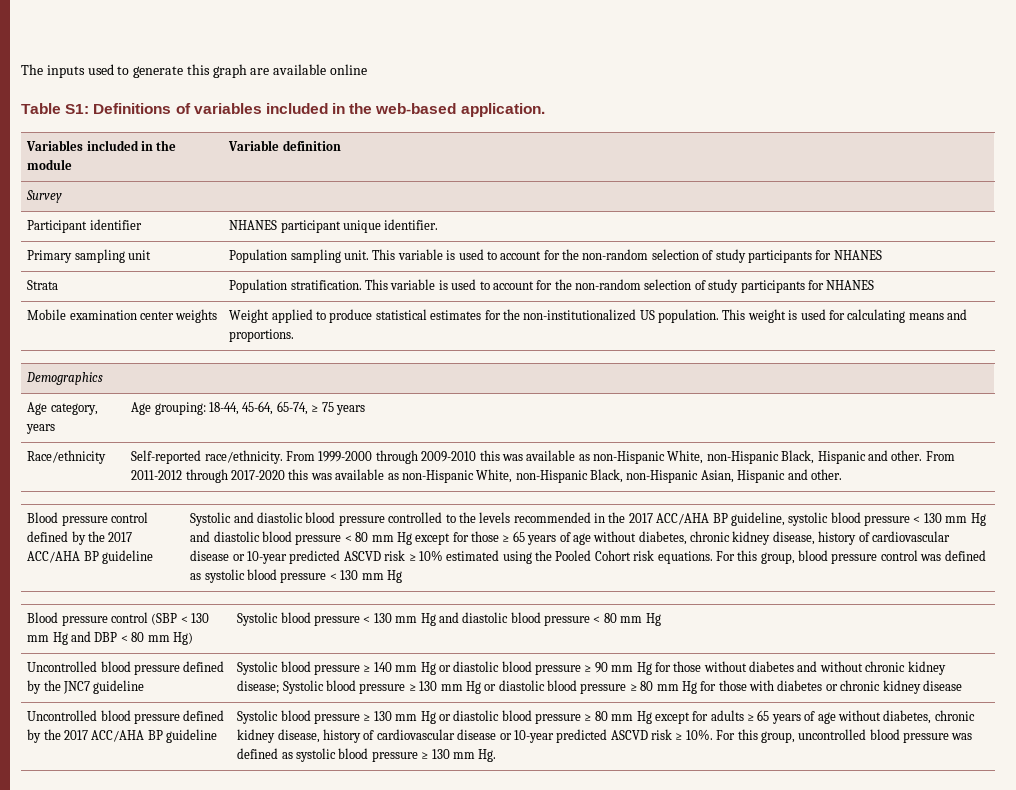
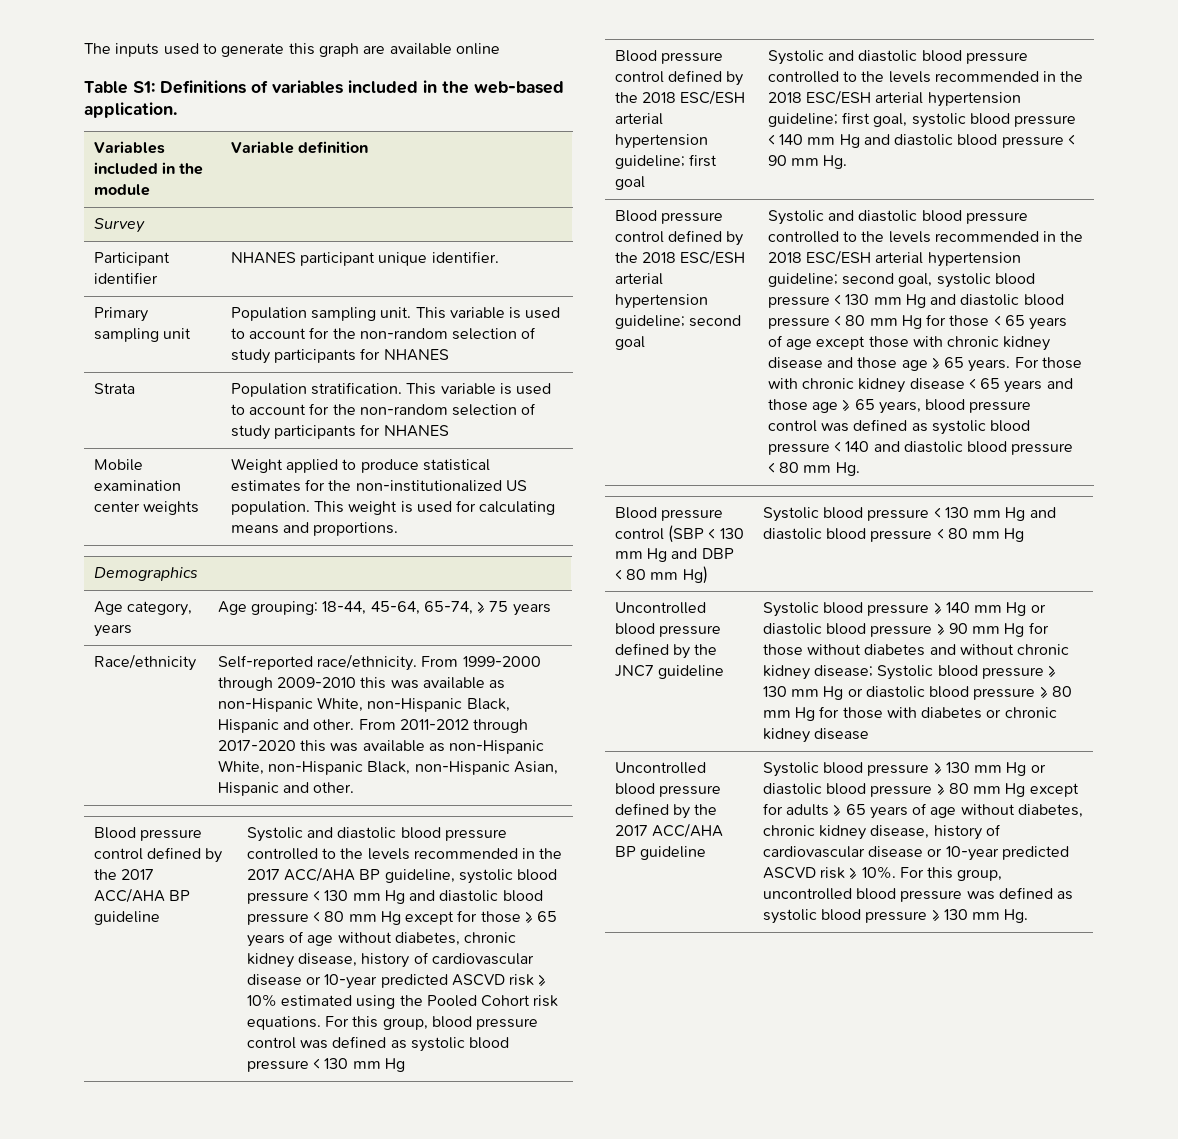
+ Blood pressure control defined by the 2018 ESC/ESH arterial hypertension guideline; first goal | Systolic and diastolic blood pressure controlled to the levels recommended in the 2018 ESC/ESH arterial hypertension guideline; first goal, systolic blood pressure < 140 mm Hg and diastolic blood pressure < 90 mm Hg.
+ Blood pressure control defined by the 2018 ESC/ESH arterial hypertension guideline; second goal | Systolic and diastolic blood pressure controlled to the levels recommended in the 2018 ESC/ESH arterial hypertension guideline; second goal, systolic blood pressure < 130 mm Hg and diastolic blood pressure < 80 mm Hg for those < 65 years of age except those with chronic kidney disease and those age ≥ 65 years. For those with chronic kidney disease < 65 years and those age ≥ 65 years, blood pressure control was defined as systolic blood pressure < 140 and diastolic blood pressure < 80 mm Hg.

